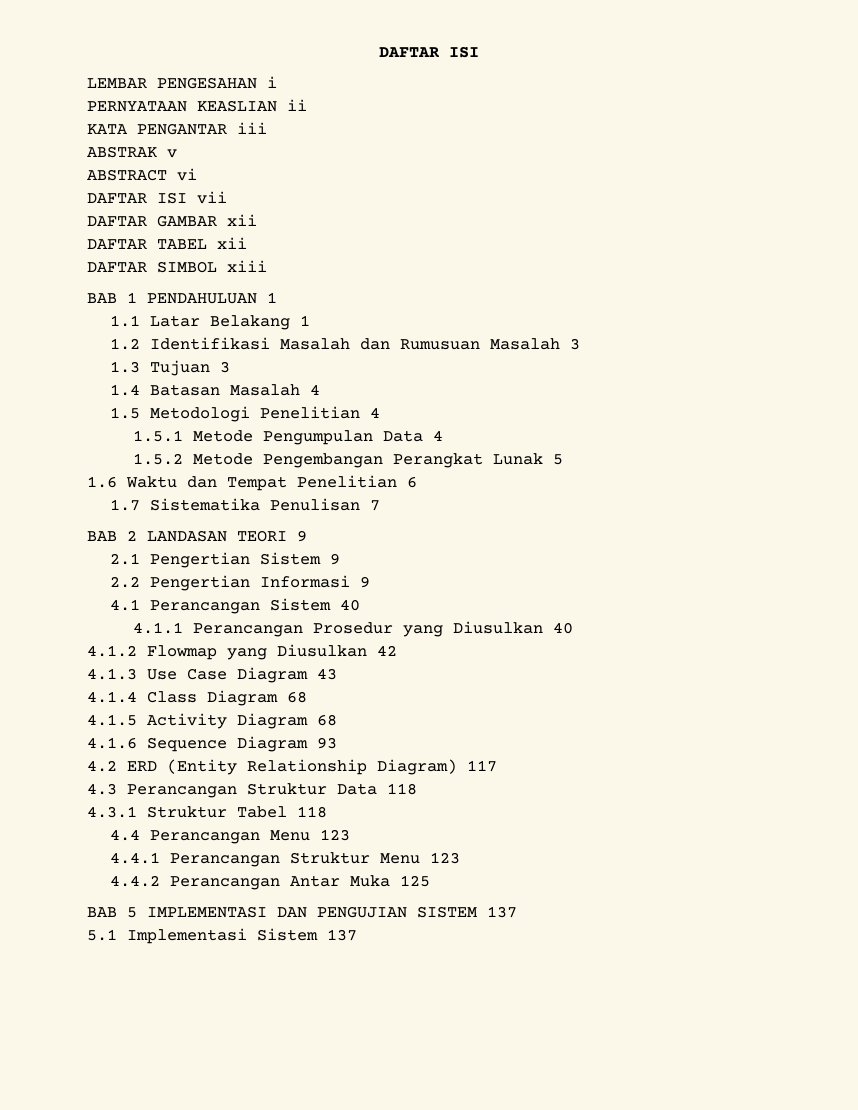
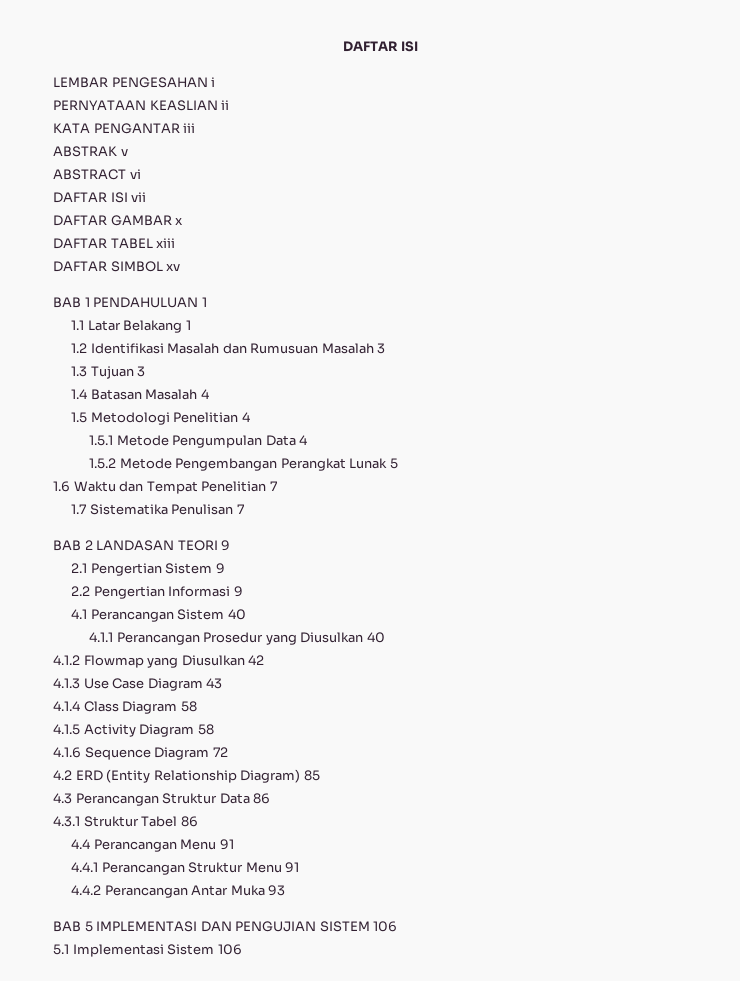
- DAFTAR GAMBAR xii
+ DAFTAR GAMBAR x
- DAFTAR TABEL xii
+ DAFTAR TABEL xiii
- DAFTAR SIMBOL xiii
+ DAFTAR SIMBOL xv
- 1.6 Waktu dan Tempat Penelitian 6
+ 1.6 Waktu dan Tempat Penelitian 7
- 4.1.4 Class Diagram 68
+ 4.1.4 Class Diagram 58
- 4.1.5 Activity Diagram 68
+ 4.1.5 Activity Diagram 58
- 4.1.6 Sequence Diagram 93
+ 4.1.6 Sequence Diagram 72
- 4.2 ERD (Entity Relationship Diagram) 117
+ 4.2 ERD (Entity Relationship Diagram) 85
- 4.3 Perancangan Struktur Data 118
+ 4.3 Perancangan Struktur Data 86
- 4.3.1 Struktur Tabel 118
+ 4.3.1 Struktur Tabel 86
- 4.4 Perancangan Menu 123
+ 4.4 Perancangan Menu 91
- 4.4.1 Perancangan Struktur Menu 123
+ 4.4.1 Perancangan Struktur Menu 91
- 4.4.2 Perancangan Antar Muka 125
+ 4.4.2 Perancangan Antar Muka 93
- BAB 5 IMPLEMENTASI DAN PENGUJIAN SISTEM 137
+ BAB 5 IMPLEMENTASI DAN PENGUJIAN SISTEM 106
- 5.1 Implementasi Sistem 137
+ 5.1 Implementasi Sistem 106

